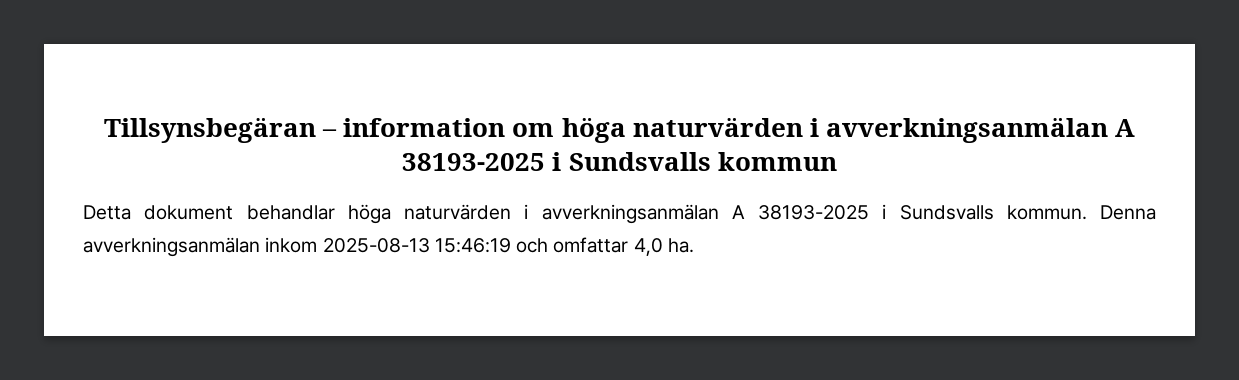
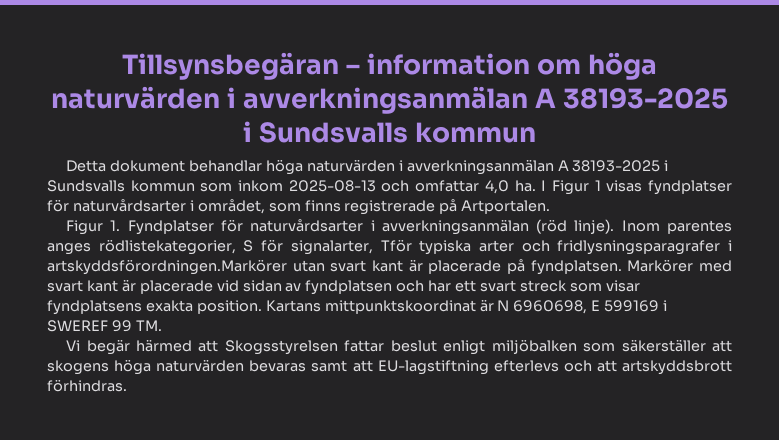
- Detta dokument behandlar höga naturvärden i avverkningsanmälan A 38193-2025 i Sundsvalls kommun. Denna avverkningsanmälan inkom 2025-08-13 15:46:19 och omfattar 4,0 ha.
+ Detta dokument behandlar höga naturvärden i avverkningsanmälan A 38193-2025 i Sundsvalls kommun som inkom 2025-08-13 och omfattar 4,0 ha.
+ I Figur 1 visas fyndplatser för naturvårdsarter i området, som finns registrerade på Artportalen.
+ Figur 1. Fyndplatser för naturvårdsarter i avverkningsanmälan (röd linje). Inom parentes anges rödlistekategorier, S för signalarter, Tför typiska arter och fridlysningsparagrafer i artskyddsförordningen.Markörer utan svart kant är placerade på fyndplatsen. Markörer med svart kant är placerade vid sidan av fyndplatsen och har ett svart streck som visar fyndplatsens exakta position. Kartans mittpunktskoordinat är N 6960698, E 599169 i SWEREF 99 TM.
+ Vi begär härmed att Skogsstyrelsen fattar beslut enligt miljöbalken som säkerställer att skogens höga naturvärden bevaras samt att EU-lagstiftning efterlevs och att artskyddsbrott förhindras.

